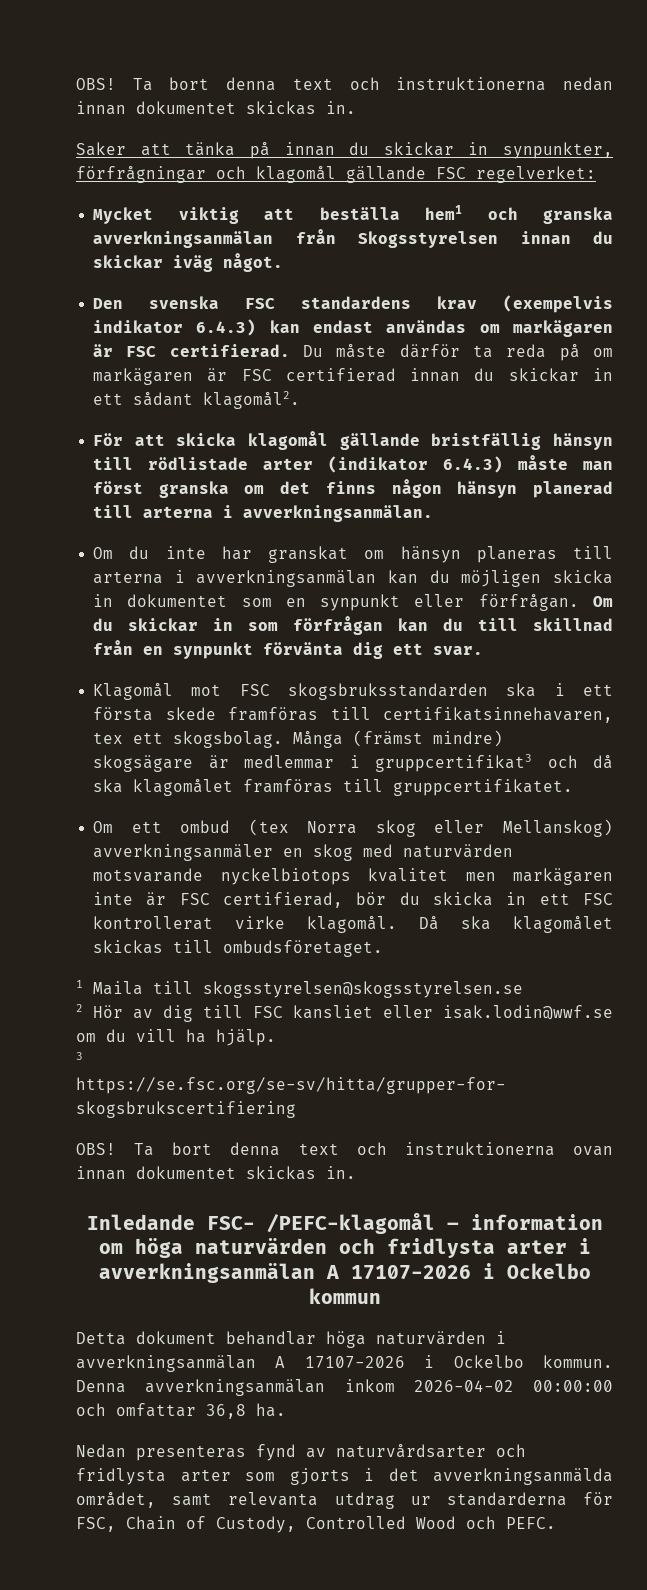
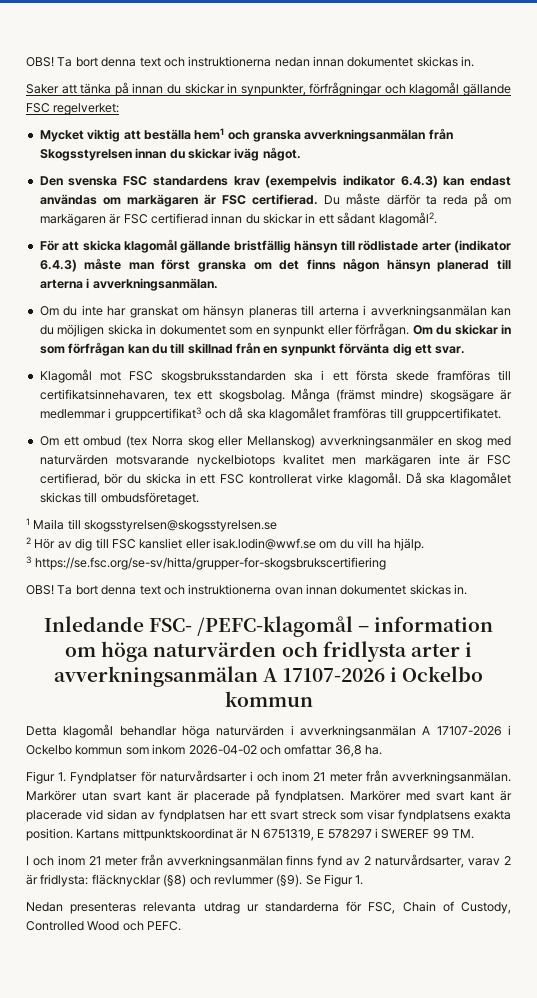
- Detta dokument behandlar höga naturvärden i avverkningsanmälan A 17107-2026 i Ockelbo kommun. Denna avverkningsanmälan inkom 2026-04-02 00:00:00 och omfattar 36,8 ha.
+ Detta klagomål behandlar höga naturvärden i avverkningsanmälan A 17107-2026 i Ockelbo kommun som inkom 2026-04-02 och omfattar 36,8 ha.
- Nedan presenteras fynd av naturvårdsarter och fridlysta arter som gjorts i det avverkningsanmälda området, samt relevanta utdrag ur standarderna för FSC, Chain of Custody, Controlled Wood och PEFC.
+ Figur 1. Fyndplatser för naturvårdsarter i och inom 21 meter från avverkningsanmälan. Markörer utan svart kant är placerade på fyndplatsen. Markörer med svart kant är placerade vid sidan av fyndplatsen har ett svart streck som visar fyndplatsens exakta position. Kartans mittpunktskoordinat är N 6751319, E 578297 i SWEREF 99 TM.
+ I och inom 21 meter från avverkningsanmälan finns fynd av 2 naturvårdsarter, varav 2 är fridlysta: fläcknycklar (§8) och revlummer (§9). Se Figur 1.
+ Nedan presenteras relevanta utdrag ur standarderna för FSC, Chain of Custody, Controlled Wood och PEFC.

